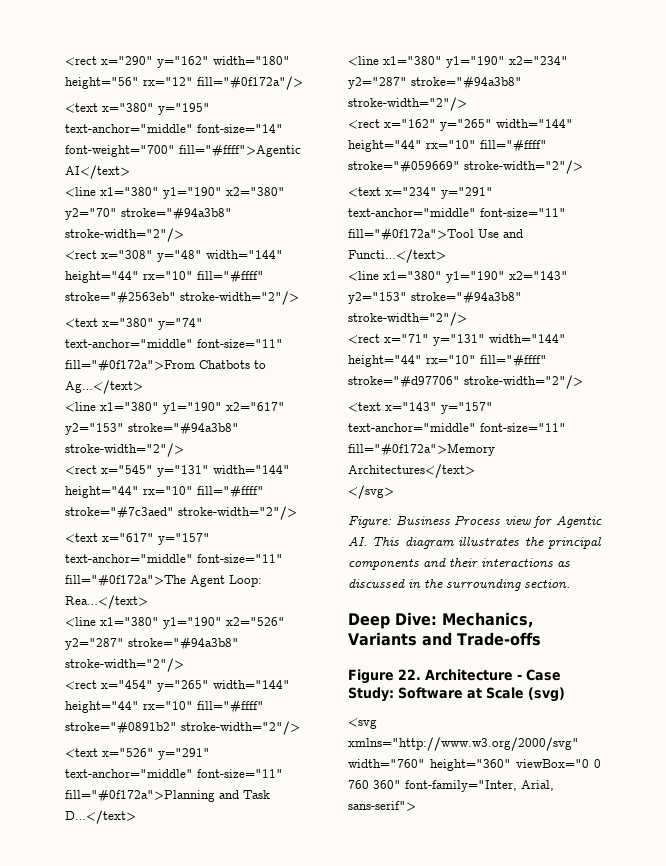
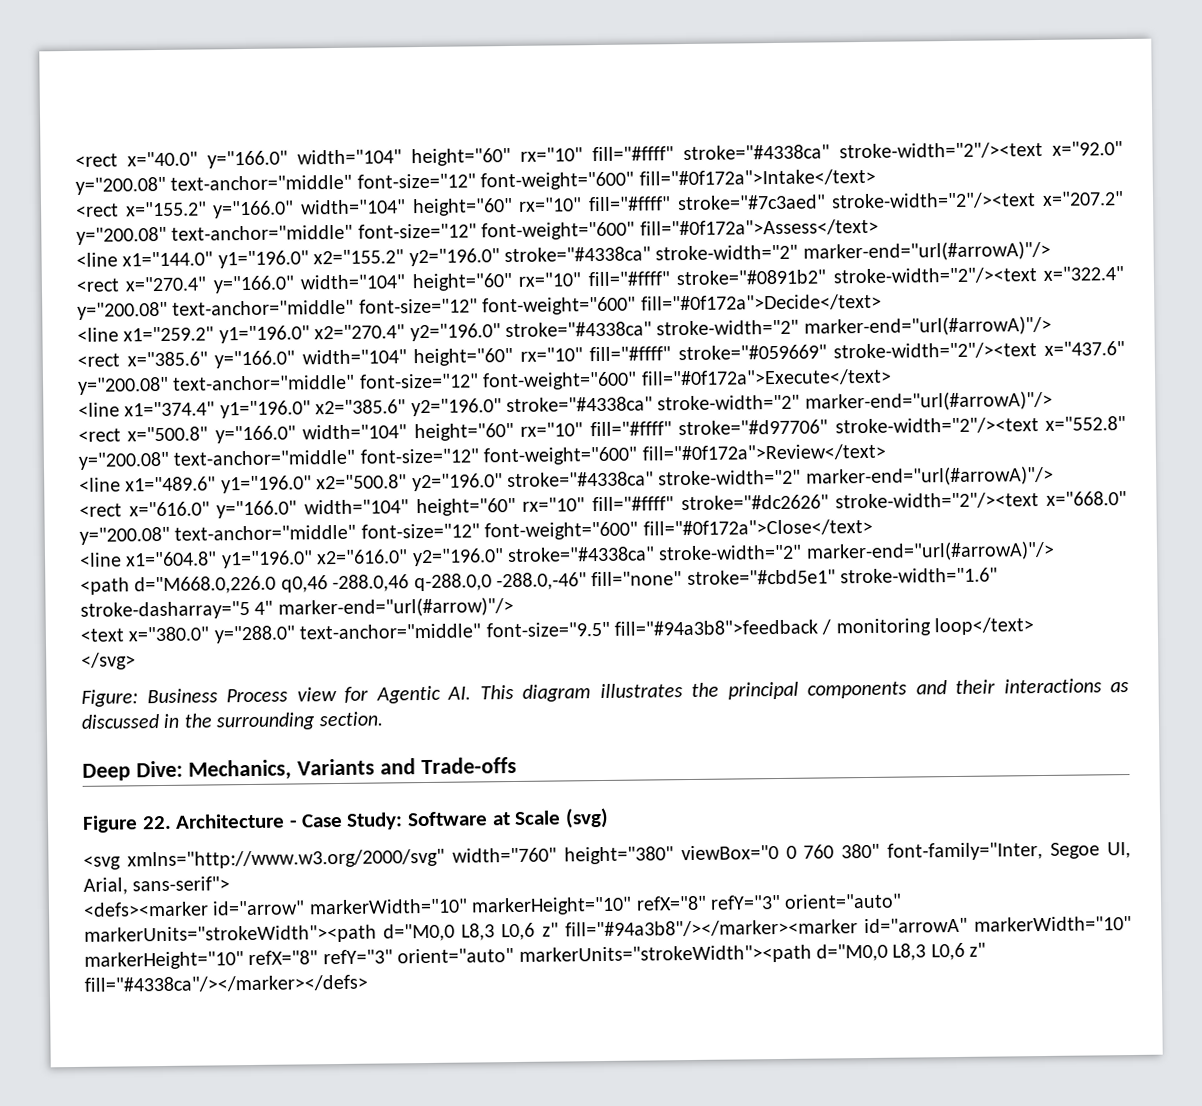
- <rect x="290" y="162" width="180" height="56" rx="12" fill="#0f172a"/>
- <text x="380" y="195" text-anchor="middle" font-size="14" font-weight="700" fill="#ffff">Agentic AI</text>
- <line x1="380" y1="190" x2="380" y2="70" stroke="#94a3b8" stroke-width="2"/>
- <rect x="308" y="48" width="144" height="44" rx="10" fill="#ffff" stroke="#2563eb" stroke-width="2"/>
- <text x="380" y="74" text-anchor="middle" font-size="11" fill="#0f172a">From Chatbots to Ag…</text>
- <line x1="380" y1="190" x2="617" y2="153" stroke="#94a3b8" stroke-width="2"/>
- <rect x="545" y="131" width="144" height="44" rx="10" fill="#ffff" stroke="#7c3aed" stroke-width="2"/>
- <text x="617" y="157" text-anchor="middle" font-size="11" fill="#0f172a">The Agent Loop: Rea…</text>
- <line x1="380" y1="190" x2="526" y2="287" stroke="#94a3b8" stroke-width="2"/>
- <rect x="454" y="265" width="144" height="44" rx="10" fill="#ffff" stroke="#0891b2" stroke-width="2"/>
- <text x="526" y="291" text-anchor="middle" font-size="11" fill="#0f172a">Planning and Task D…</text>
- <line x1="380" y1="190" x2="234" y2="287" stroke="#94a3b8" stroke-width="2"/>
- <rect x="162" y="265" width="144" height="44" rx="10" fill="#ffff" stroke="#059669" stroke-width="2"/>
- <text x="234" y="291" text-anchor="middle" font-size="11" fill="#0f172a">Tool Use and Functi…</text>
- <line x1="380" y1="190" x2="143" y2="153" stroke="#94a3b8" stroke-width="2"/>
- <rect x="71" y="131" width="144" height="44" rx="10" fill="#ffff" stroke="#d97706" stroke-width="2"/>
- <text x="143" y="157" text-anchor="middle" font-size="11" fill="#0f172a">Memory Architectures</text>
+ <rect x="40.0" y="166.0" width="104" height="60" rx="10" fill="#ffff" stroke="#4338ca" stroke-width="2"/><text x="92.0" y="200.08" text-anchor="middle" font-size="12" font-weight="600" fill="#0f172a">Intake</text>
+ <rect x="155.2" y="166.0" width="104" height="60" rx="10" fill="#ffff" stroke="#7c3aed" stroke-width="2"/><text x="207.2" y="200.08" text-anchor="middle" font-size="12" font-weight="600" fill="#0f172a">Assess</text>
+ <line x1="144.0" y1="196.0" x2="155.2" y2="196.0" stroke="#4338ca" stroke-width="2" marker-end="url(#arrowA)"/>
+ <rect x="270.4" y="166.0" width="104" height="60" rx="10" fill="#ffff" stroke="#0891b2" stroke-width="2"/><text x="322.4" y="200.08" text-anchor="middle" font-size="12" font-weight="600" fill="#0f172a">Decide</text>
+ <line x1="259.2" y1="196.0" x2="270.4" y2="196.0" stroke="#4338ca" stroke-width="2" marker-end="url(#arrowA)"/>
+ <rect x="385.6" y="166.0" width="104" height="60" rx="10" fill="#ffff" stroke="#059669" stroke-width="2"/><text x="437.6" y="200.08" text-anchor="middle" font-size="12" font-weight="600" fill="#0f172a">Execute</text>
+ <line x1="374.4" y1="196.0" x2="385.6" y2="196.0" stroke="#4338ca" stroke-width="2" marker-end="url(#arrowA)"/>
+ <rect x="500.8" y="166.0" width="104" height="60" rx="10" fill="#ffff" stroke="#d97706" stroke-width="2"/><text x="552.8" y="200.08" text-anchor="middle" font-size="12" font-weight="600" fill="#0f172a">Review</text>
+ <line x1="489.6" y1="196.0" x2="500.8" y2="196.0" stroke="#4338ca" stroke-width="2" marker-end="url(#arrowA)"/>
+ <rect x="616.0" y="166.0" width="104" height="60" rx="10" fill="#ffff" stroke="#dc2626" stroke-width="2"/><text x="668.0" y="200.08" text-anchor="middle" font-size="12" font-weight="600" fill="#0f172a">Close</text>
+ <line x1="604.8" y1="196.0" x2="616.0" y2="196.0" stroke="#4338ca" stroke-width="2" marker-end="url(#arrowA)"/>
+ <path d="M668.0,226.0 q0,46 -288.0,46 q-288.0,0 -288.0,-46" fill="none" stroke="#cbd5e1" stroke-width="1.6" stroke-dasharray="5 4" marker-end="url(#arrow)"/>
+ <text x="380.0" y="288.0" text-anchor="middle" font-size="9.5" fill="#94a3b8">feedback / monitoring loop</text>
- <svg xmlns="http://www.w3.org/2000/svg" width="760" height="360" viewBox="0 0 760 360" font-family="Inter, Arial, sans-serif">
+ <svg xmlns="http://www.w3.org/2000/svg" width="760" height="380" viewBox="0 0 760 380" font-family="Inter, Segoe UI, Arial, sans-serif">
+ <defs><marker id="arrow" markerWidth="10" markerHeight="10" refX="8" refY="3" orient="auto" markerUnits="strokeWidth"><path d="M0,0 L8,3 L0,6 z" fill="#94a3b8"/></marker><marker id="arrowA" markerWidth="10" markerHeight="10" refX="8" refY="3" orient="auto" markerUnits="strokeWidth"><path d="M0,0 L8,3 L0,6 z" fill="#4338ca"/></marker></defs>

